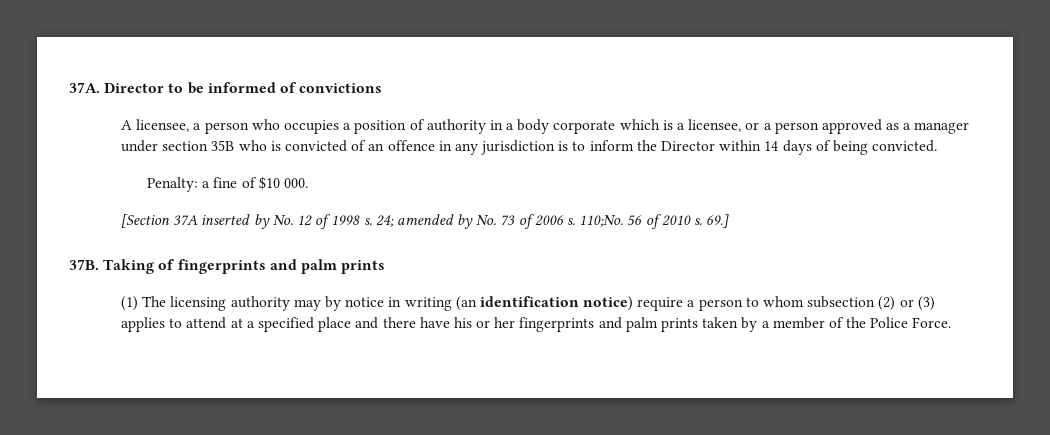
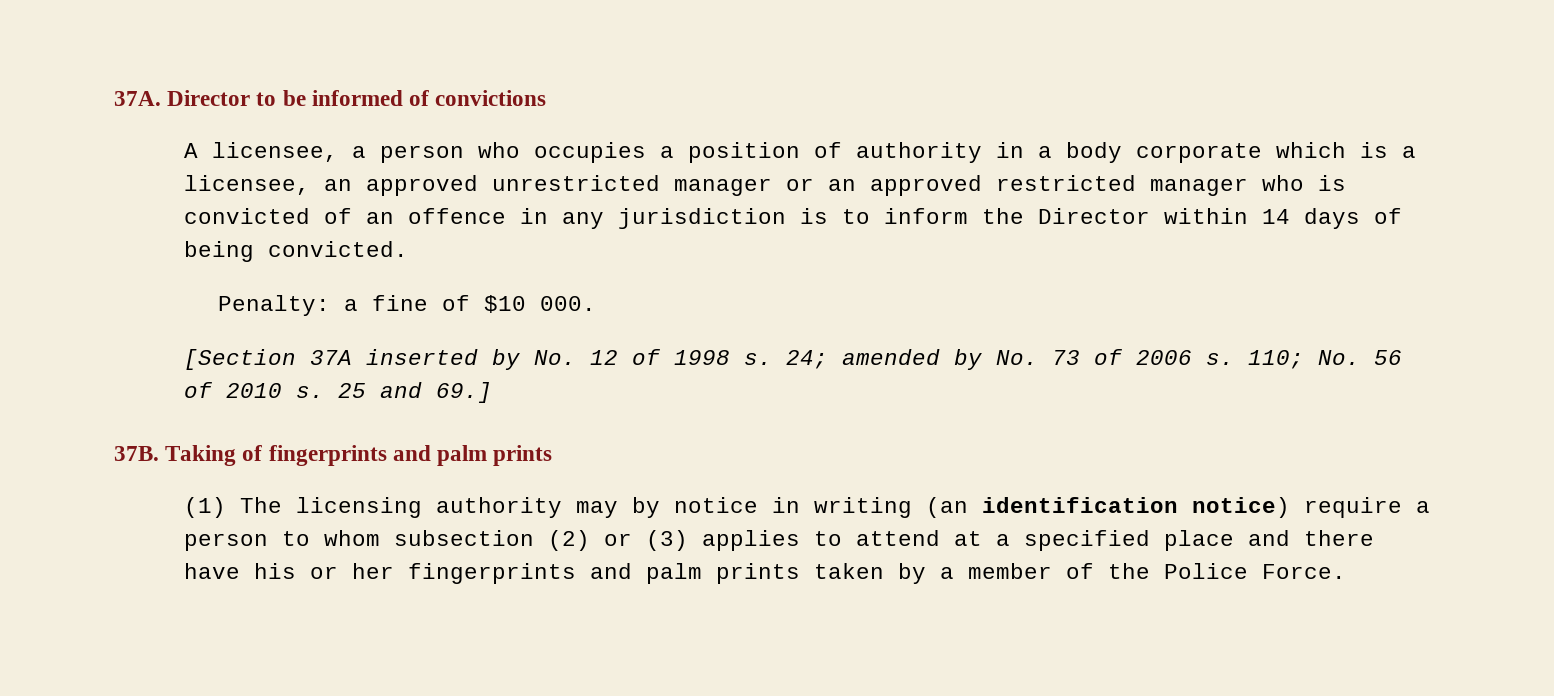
- A licensee, a person who occupies a position of authority in a body corporate which is a licensee, or a person approved as a manager under section 35B who is convicted of an offence in any jurisdiction is to inform the Director within 14 days of being convicted.
+ A licensee, a person who occupies a position of authority in a body corporate which is a licensee, an approved unrestricted manager or an approved restricted manager who is convicted of an offence in any jurisdiction is to inform the Director within 14 days of being convicted.
- 110;No. 56 of 2010 s.
+ 110; No. 56 of 2010 s.
- 69.]
+ 25 and 69.]

